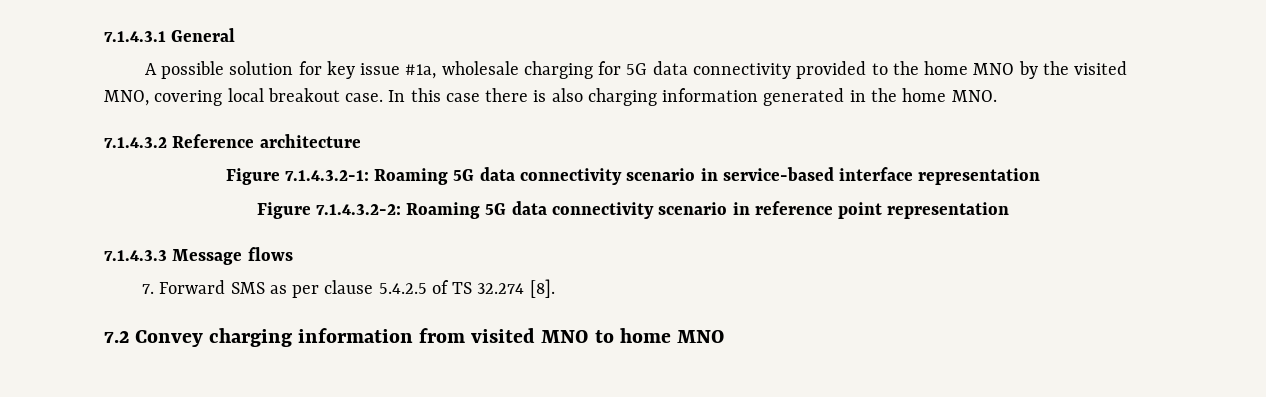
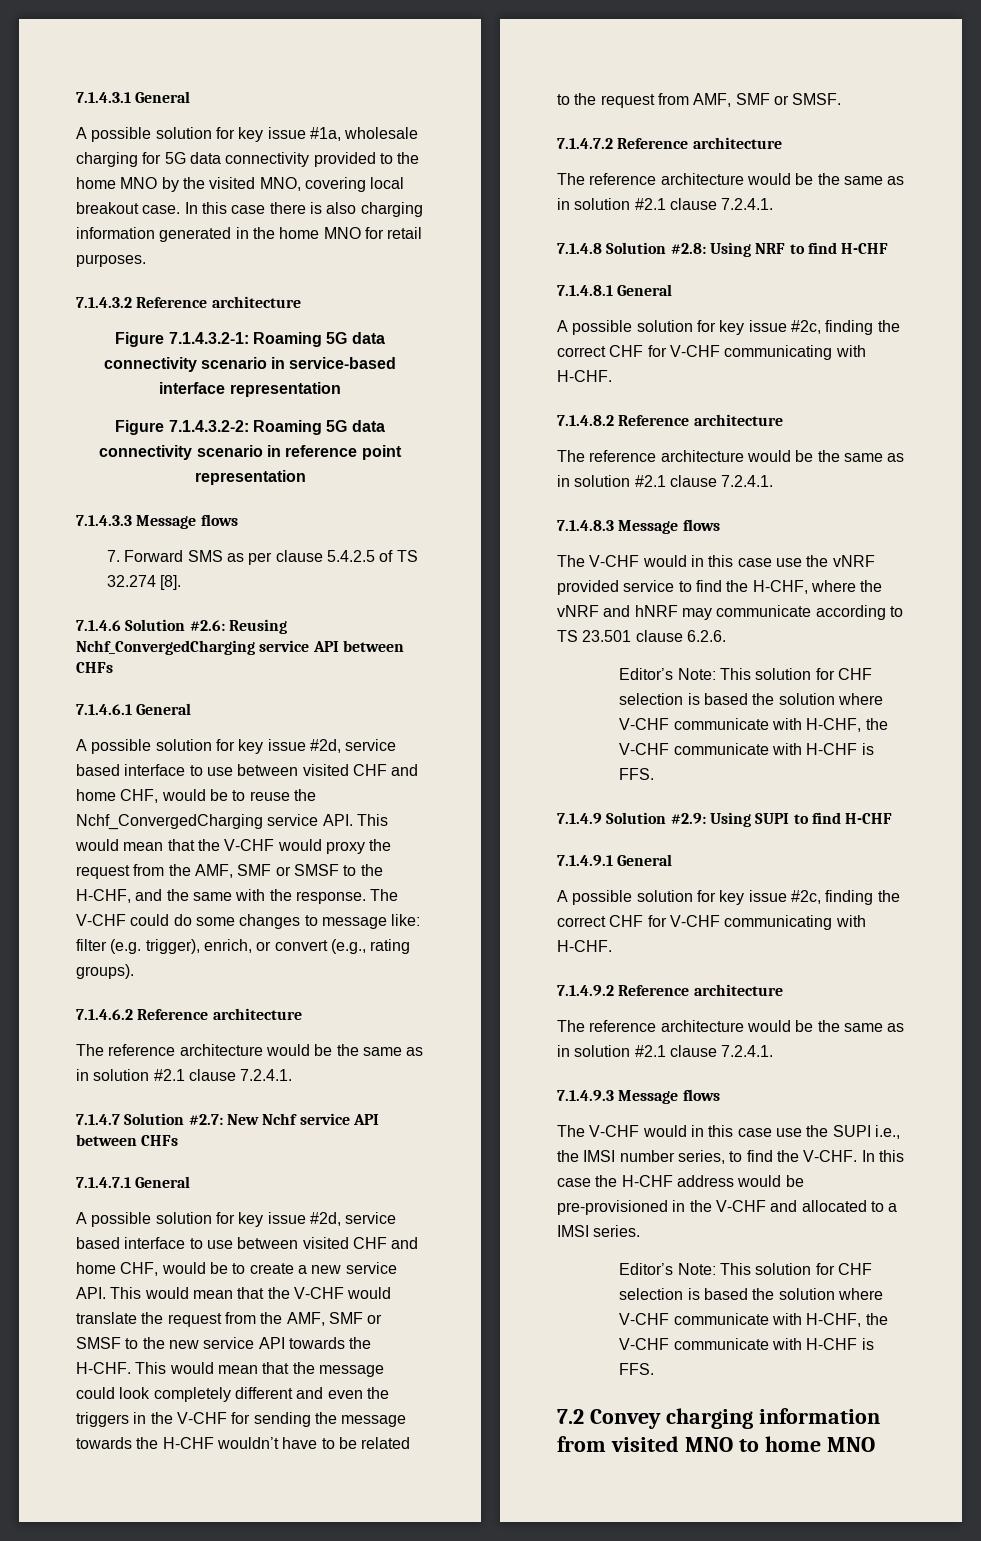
- In this case there is also charging information generated in the home MNO.
+ In this case there is also charging information generated in the home MNO for retail purposes.
+ 7.1.4.6 Solution #2.6: Reusing Nchf_ConvergedCharging service API between CHFs
+ 7.1.4.6.1 General
+ A possible solution for key issue #2d, service based interface to use between visited CHF and home CHF, would be to reuse the Nchf_ConvergedCharging service API. This would mean that the V-CHF would proxy the request from the AMF, SMF or SMSF to the H-CHF, and the same with the response. The V-CHF could do some changes to message like: filter (e.g. trigger), enrich, or convert (e.g., rating groups).
+ 7.1.4.6.2 Reference architecture
+ The reference architecture would be the same as in solution #2.1 clause 7.2.4.1.
+ 7.1.4.7 Solution #2.7: New Nchf service API between CHFs
+ 7.1.4.7.1 General
+ A possible solution for key issue #2d, service based interface to use between visited CHF and home CHF, would be to create a new service API. This would mean that the V-CHF would translate the request from the AMF, SMF or SMSF to the new service API towards the H-CHF. This would mean that the message could look completely different and even the triggers in the V-CHF for sending the message towards the H-CHF wouldn’t have to be related to the request from AMF, SMF or SMSF.
+ 7.1.4.7.2 Reference architecture
+ The reference architecture would be the same as in solution #2.1 clause 7.2.4.1.
+ 7.1.4.8 Solution #2.8: Using NRF to find H-CHF
+ 7.1.4.8.1 General
+ A possible solution for key issue #2c, finding the correct CHF for V-CHF communicating with H-CHF.
+ 7.1.4.8.2 Reference architecture
+ The reference architecture would be the same as in solution #2.1 clause 7.2.4.1.
+ 7.1.4.8.3 Message flows
+ The V-CHF would in this case use the vNRF provided service to find the H-CHF, where the vNRF and hNRF may communicate according to TS 23.501 clause 6.2.6.
+ Editor’s Note: This solution for CHF selection is based the solution where V-CHF communicate with H-CHF, the V-CHF communicate with H-CHF is FFS.
+ 7.1.4.9 Solution #2.9: Using SUPI to find H-CHF
+ 7.1.4.9.1 General
+ A possible solution for key issue #2c, finding the correct CHF for V-CHF communicating with H-CHF.
+ 7.1.4.9.2 Reference architecture
+ The reference architecture would be the same as in solution #2.1 clause 7.2.4.1.
+ 7.1.4.9.3 Message flows
+ The V-CHF would in this case use the SUPI i.e., the IMSI number series, to find the V-CHF. In this case the H-CHF address would be pre-provisioned in the V-CHF and allocated to a IMSI series.
+ Editor’s Note: This solution for CHF selection is based the solution where V-CHF communicate with H-CHF, the V-CHF communicate with H-CHF is FFS.

